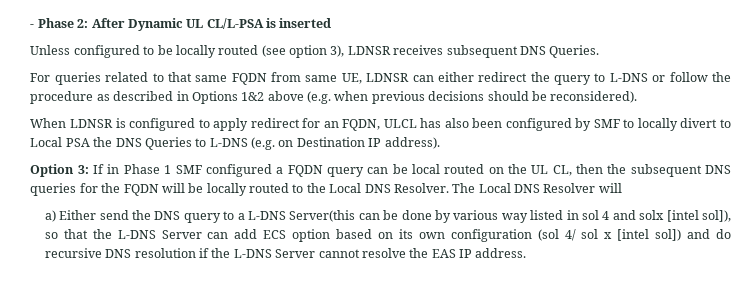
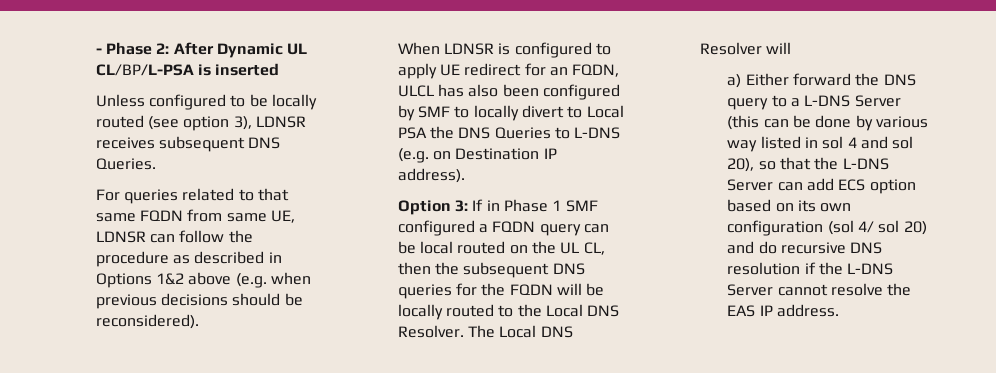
- - Phase 2: After Dynamic UL CL/L-PSA is inserted
+ - Phase 2: After Dynamic UL CL/BP/L-PSA is inserted
- For queries related to that same FQDN from same UE, LDNSR can either redirect the query to L-DNS or follow the procedure as described in Options 1&2 above (e.g. when previous decisions should be reconsidered).
+ For queries related to that same FQDN from same UE, LDNSR can follow the procedure as described in Options 1&2 above (e.g. when previous decisions should be reconsidered).
- When LDNSR is configured to apply redirect for an FQDN, ULCL has also been configured by SMF to locally divert to Local PSA the DNS Queries to L-DNS (e.g. on Destination IP address).
+ When LDNSR is configured to apply UE redirect for an FQDN, ULCL has also been configured by SMF to locally divert to Local PSA the DNS Queries to L-DNS (e.g. on Destination IP address).
- a) Either send the DNS query to a L-DNS Server(this can be done by various way listed in sol 4 and solx [intel sol]), so that the L-DNS Server can add ECS option based on its own configuration (sol 4/ sol x [intel sol]) and do recursive DNS resolution if the L-DNS Server cannot resolve the EAS IP address.
+ a) Either forward the DNS query to a L-DNS Server (this can be done by various way listed in sol 4 and sol 20), so that the L-DNS Server can add ECS option based on its own configuration (sol 4/ sol 20) and do recursive DNS resolution if the L-DNS Server cannot resolve the EAS IP address.

